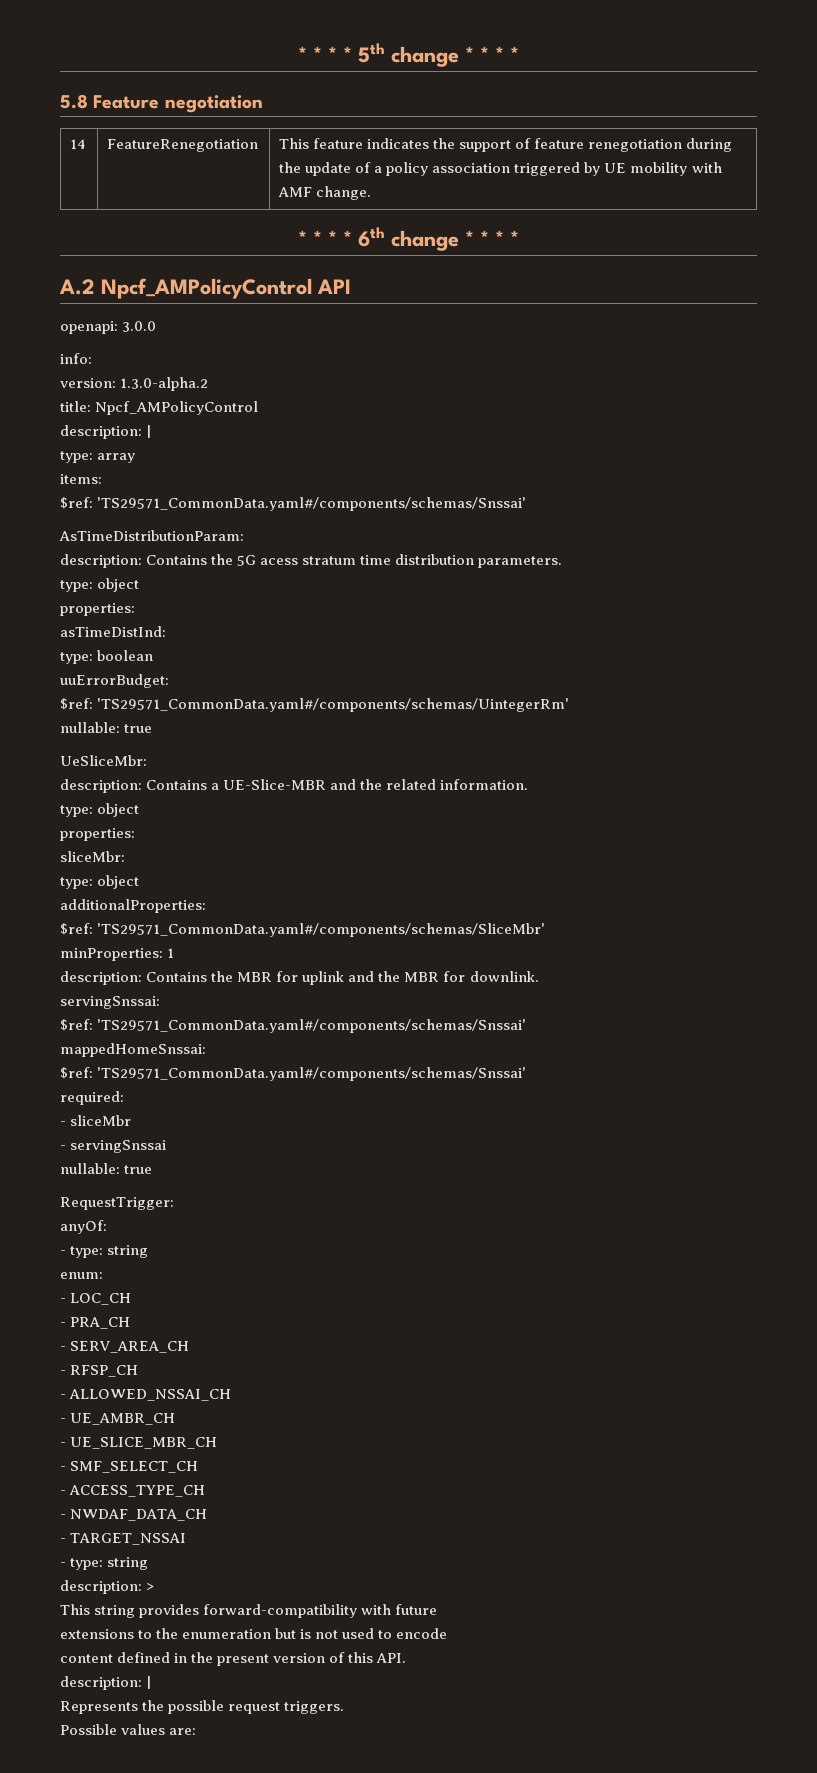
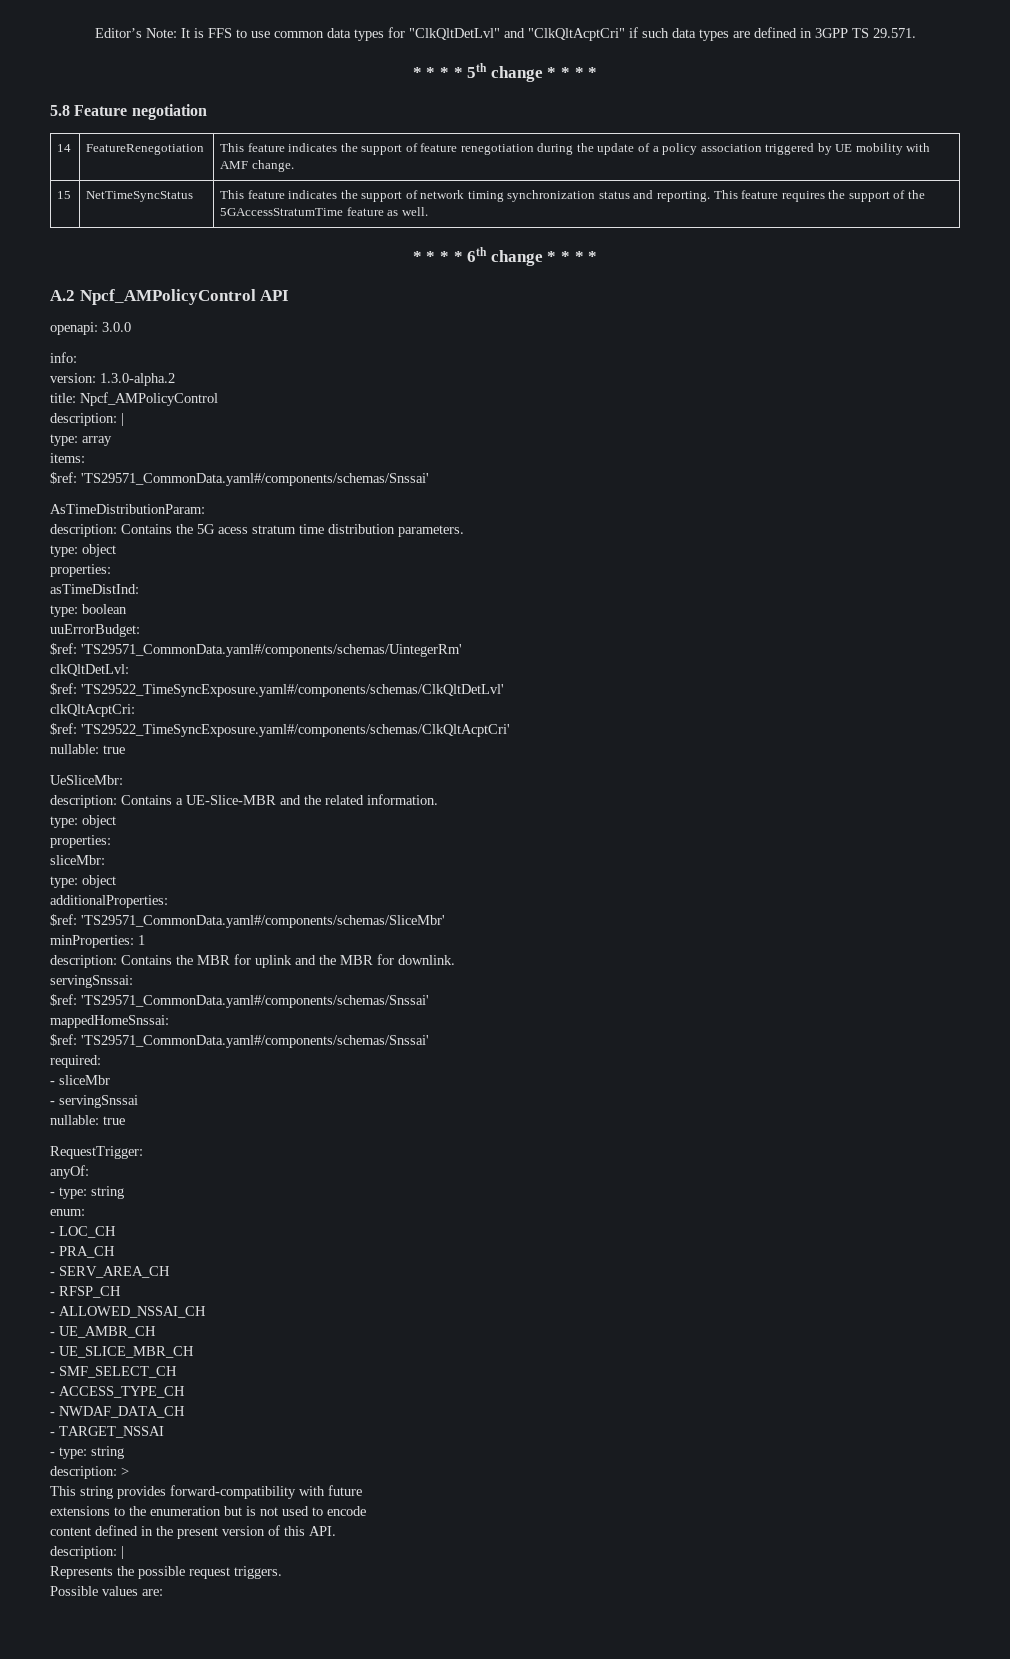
+ Editor’s Note: It is FFS to use common data types for "ClkQltDetLvl" and "ClkQltAcptCri" if such data types are defined in 3GPP TS 29.571.
+ 15 | NetTimeSyncStatus | This feature indicates the support of network timing synchronization status and reporting. This feature requires the support of the 5GAccessStratumTime feature as well.
+ clkQltDetLvl:
+ $ref: 'TS29522_TimeSyncExposure.yaml#/components/schemas/ClkQltDetLvl'
+ clkQltAcptCri:
+ $ref: 'TS29522_TimeSyncExposure.yaml#/components/schemas/ClkQltAcptCri'

